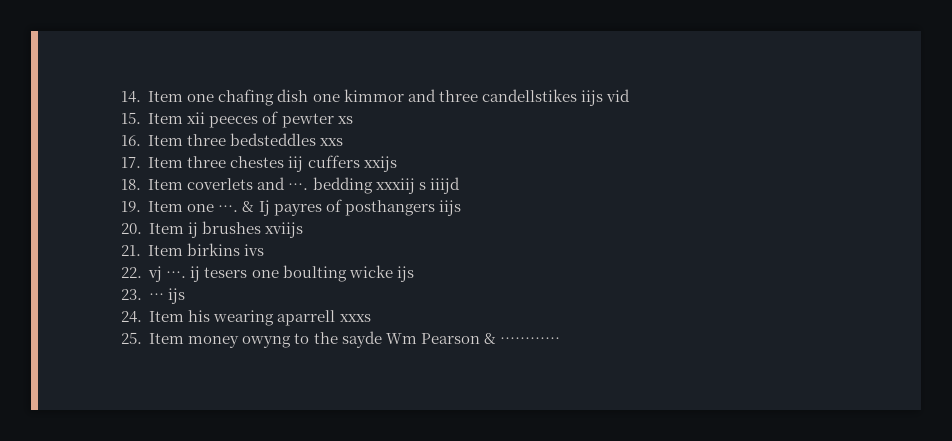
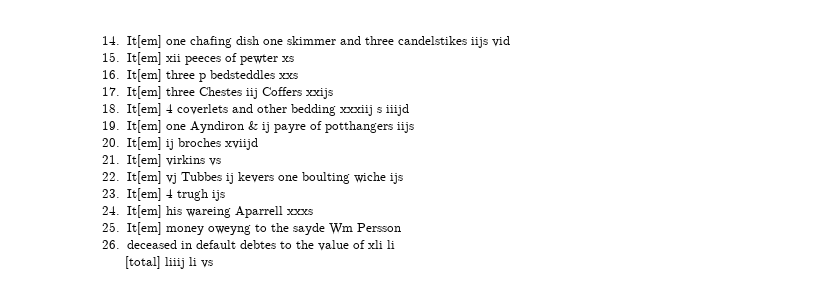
- 14. Item one chafing dish one kimmor and three candellstikes iijs vid
+ 14. It[em] one chafing dish one skimmer and three candelstikes iijs vid
- 15. Item xii peeces of pewter xs
+ 15. It[em] xii peeces of pewter xs
- 16. Item three bedsteddles xxs
+ 16. It[em] three p bedsteddles xxs
- 17. Item three chestes iij cuffers xxijs
+ 17. It[em] three Chestes iij Coffers xxijs
- 18. Item coverlets and …. bedding xxxiij s iiijd
+ 18. It[em] 4 coverlets and other bedding xxxiij s iiijd
- 19. Item one …. & Ij payres of posthangers iijs
- 20. Item ij brushes xviijs
- 21. Item birkins ivs
- 22. vj …. ij tesers one boulting wicke ijs
+ 19. It[em] one Ayndiron & ij payre of potthangers iijs
+ 20. It[em] ij broches xviijd
+ 21. It[em] virkins vs
+ 22. It[em] vj Tubbes ij kevers one boulting wiche ijs
- 23. … ijs
+ 23. It[em] 4 trugh ijs
- 24. Item his wearing aparrell xxxs
+ 24. It[em] his wareing Aparrell xxxs
- 25. Item money owyng to the sayde Wm Pearson & …………
+ 25. It[em] money oweyng to the sayde Wm Persson
+ 26. deceased in default debtes to the value of xli li
+ [total] liiij li vs

